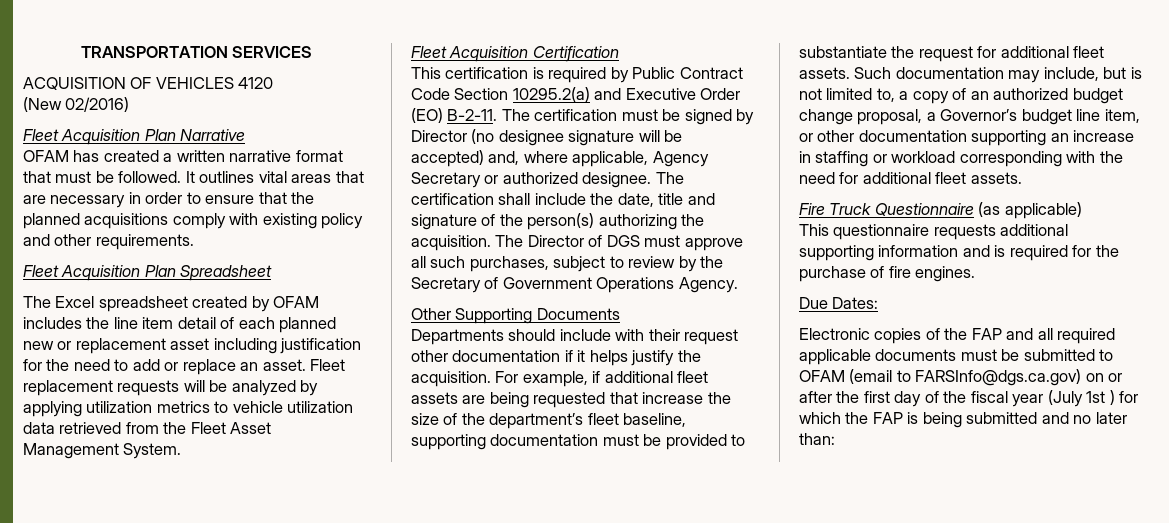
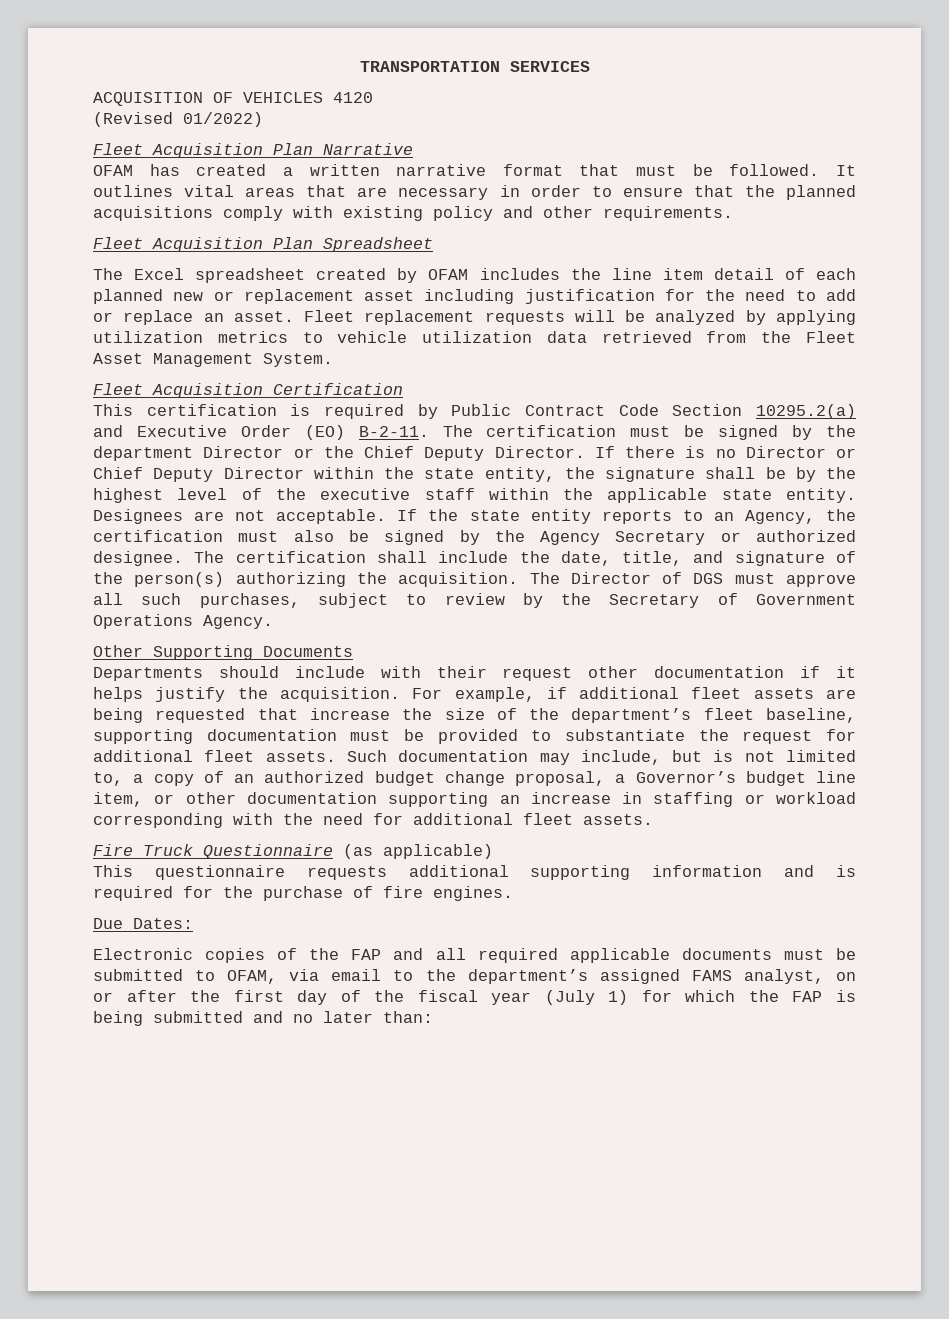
- (New 02/2016)
+ (Revised 01/2022)
- The certification must be signed by Director (no designee signature will be accepted) and, where applicable, Agency Secretary or authorized designee.
+ The certification must be signed by the department Director or the Chief Deputy Director. If there is no Director or Chief Deputy Director within the state entity, the signature shall be by the highest level of the executive staff within the applicable state entity. Designees are not acceptable. If the state entity reports to an Agency, the certification must also be signed by the Agency Secretary or authorized designee.
- The certification shall include the date, title and signature of the person(s) authorizing the acquisition.
+ The certification shall include the date, title, and signature of the person(s) authorizing the acquisition.
- Electronic copies of the FAP and all required applicable documents must be submitted to OFAM (email to FARSInfo@dgs.ca.gov) on or after the first day of the fiscal year (July 1st ) for which the FAP is being submitted and no later than:
+ Electronic copies of the FAP and all required applicable documents must be submitted to OFAM, via email to the department’s assigned FAMS analyst, on or after the first day of the fiscal year (July 1) for which the FAP is being submitted and no later than:

